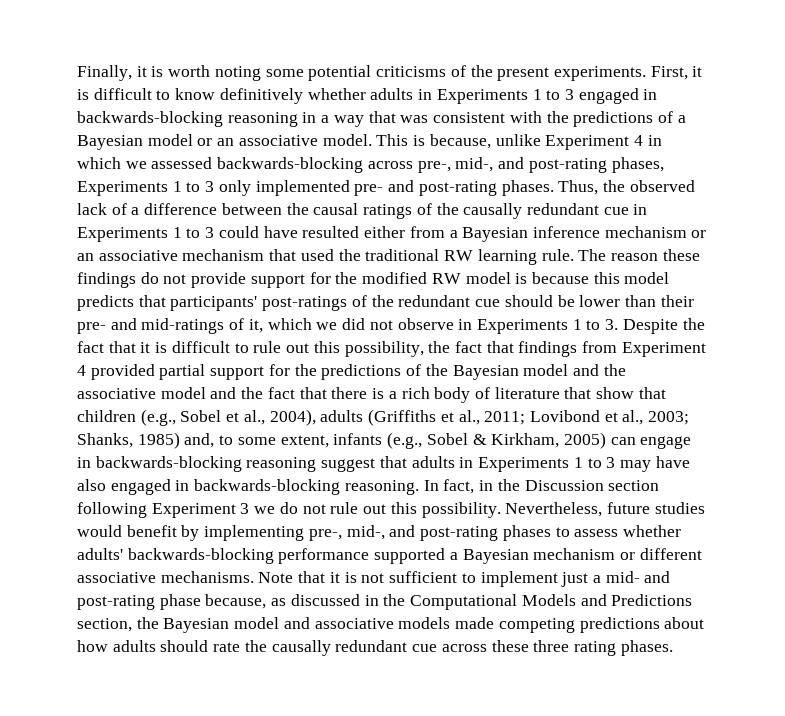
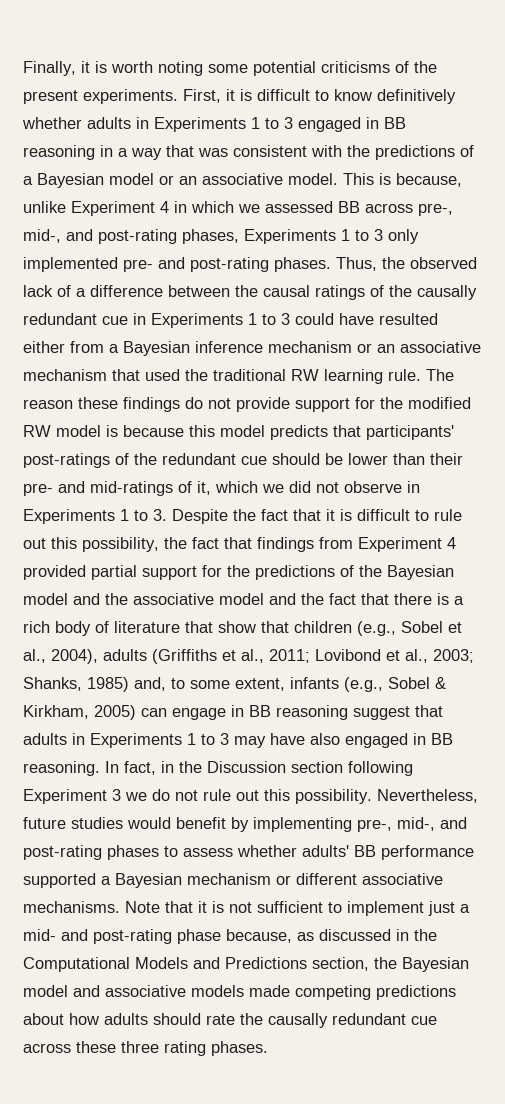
- First, it is difficult to know definitively whether adults in Experiments 1 to 3 engaged in backwards-blocking reasoning in a way that was consistent with the predictions of a Bayesian model or an associative model.
+ First, it is difficult to know definitively whether adults in Experiments 1 to 3 engaged in BB reasoning in a way that was consistent with the predictions of a Bayesian model or an associative model.
- This is because, unlike Experiment 4 in which we assessed backwards-blocking across pre-, mid-, and post-rating phases, Experiments 1 to 3 only implemented pre- and post-rating phases.
+ This is because, unlike Experiment 4 in which we assessed BB across pre-, mid-, and post-rating phases, Experiments 1 to 3 only implemented pre- and post-rating phases.
- Shanks, 1985) and, to some extent, infants (e.g., Sobel & Kirkham, 2005) can engage in backwards-blocking reasoning suggest that adults in Experiments 1 to 3 may have also engaged in backwards-blocking reasoning.
+ Shanks, 1985) and, to some extent, infants (e.g., Sobel & Kirkham, 2005) can engage in BB reasoning suggest that adults in Experiments 1 to 3 may have also engaged in BB reasoning.
- Nevertheless, future studies would benefit by implementing pre-, mid-, and post-rating phases to assess whether adults' backwards-blocking performance supported a Bayesian mechanism or different associative mechanisms.
+ Nevertheless, future studies would benefit by implementing pre-, mid-, and post-rating phases to assess whether adults' BB performance supported a Bayesian mechanism or different associative mechanisms.

